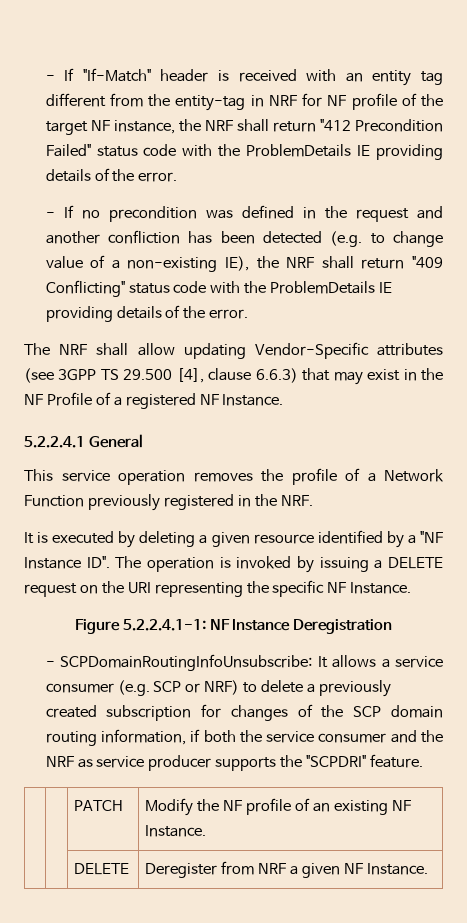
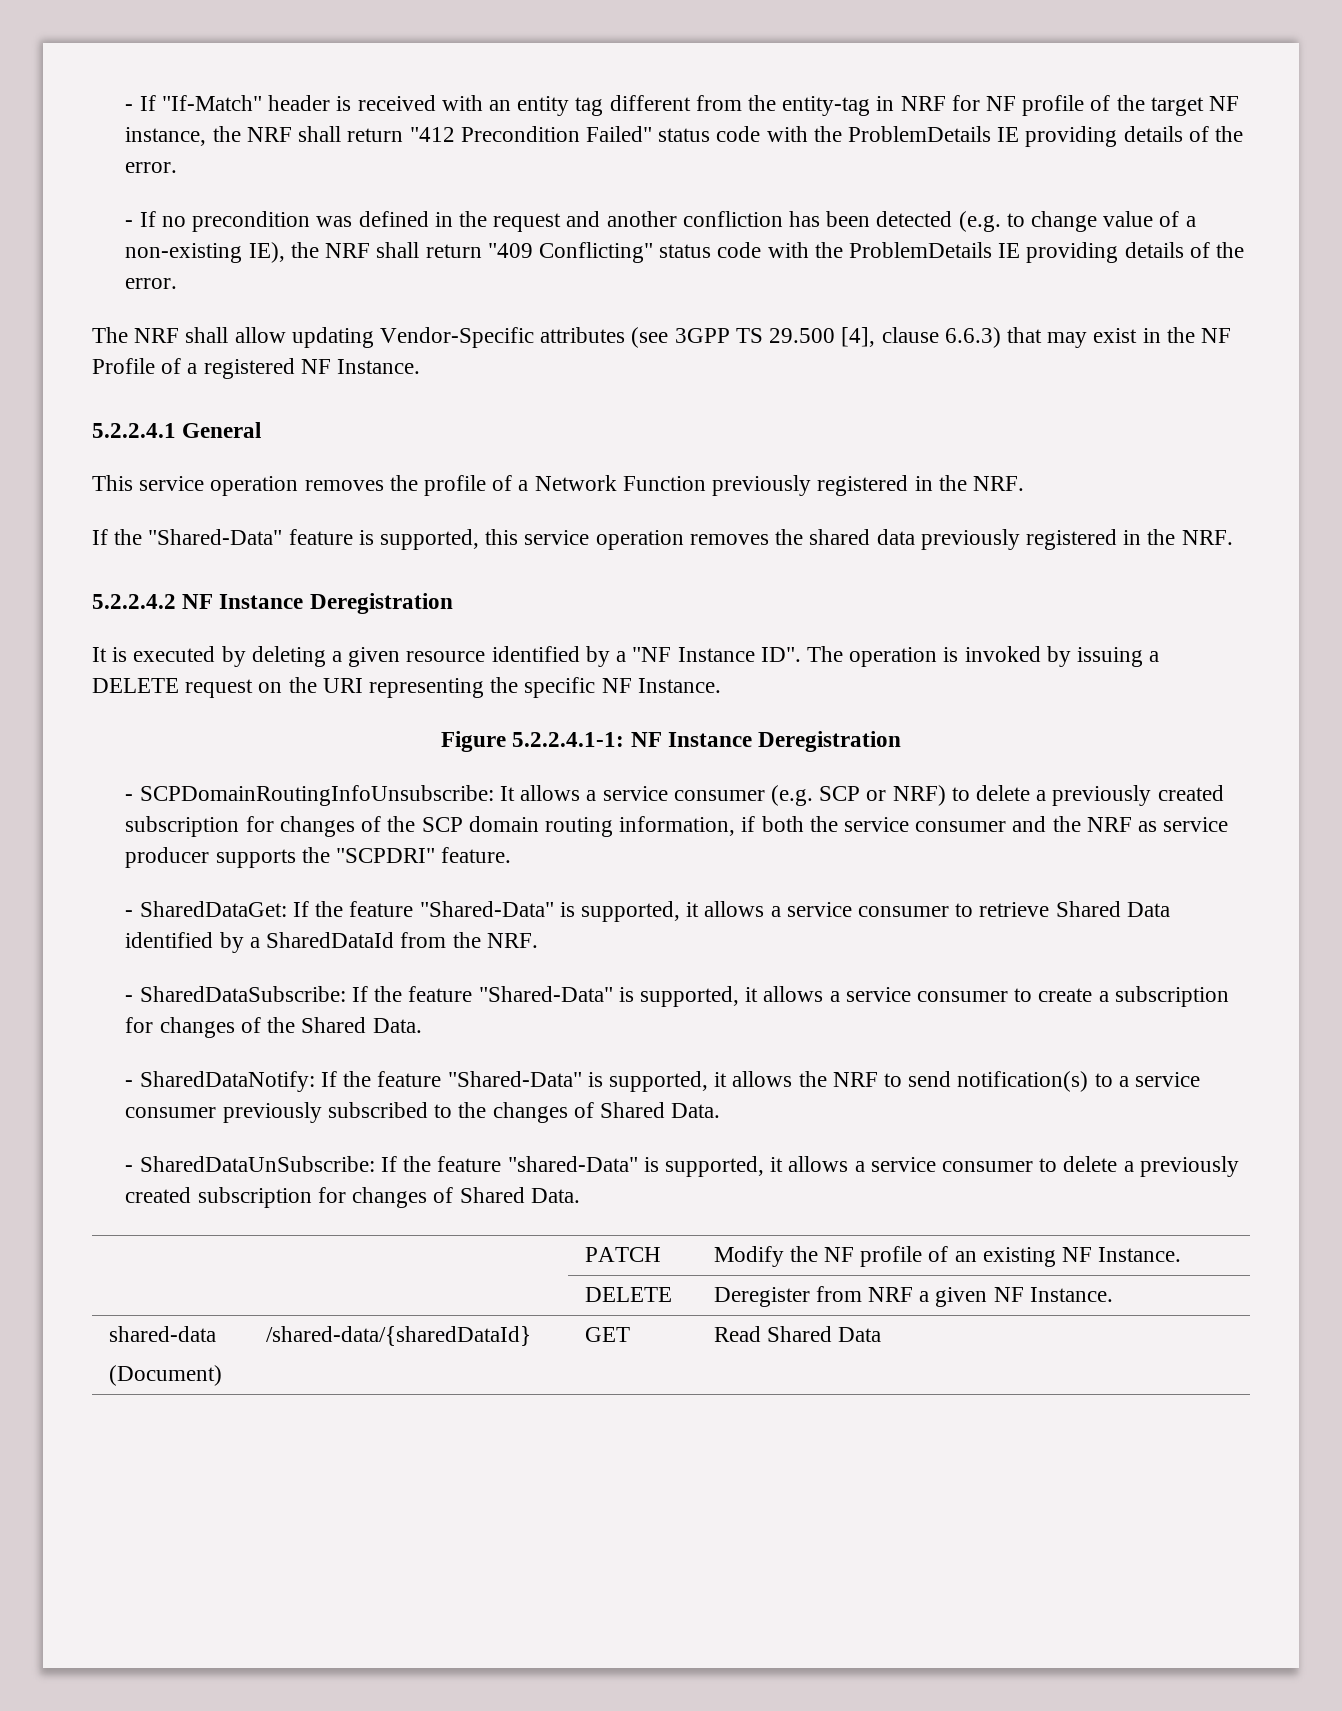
+ If the "Shared-Data" feature is supported, this service operation removes the shared data previously registered in the NRF.
+ 5.2.2.4.2 NF Instance Deregistration
+ - SharedDataGet: If the feature "Shared-Data" is supported, it allows a service consumer to retrieve Shared Data identified by a SharedDataId from the NRF.
+ - SharedDataSubscribe: If the feature "Shared-Data" is supported, it allows a service consumer to create a subscription for changes of the Shared Data.
+ - SharedDataNotify: If the feature "Shared-Data" is supported, it allows the NRF to send notification(s) to a service consumer previously subscribed to the changes of Shared Data.
+ - SharedDataUnSubscribe: If the feature "shared-Data" is supported, it allows a service consumer to delete a previously created subscription for changes of Shared Data.
+ shared-data
+ (Document) | /shared-data/{sharedDataId} | GET | Read Shared Data

